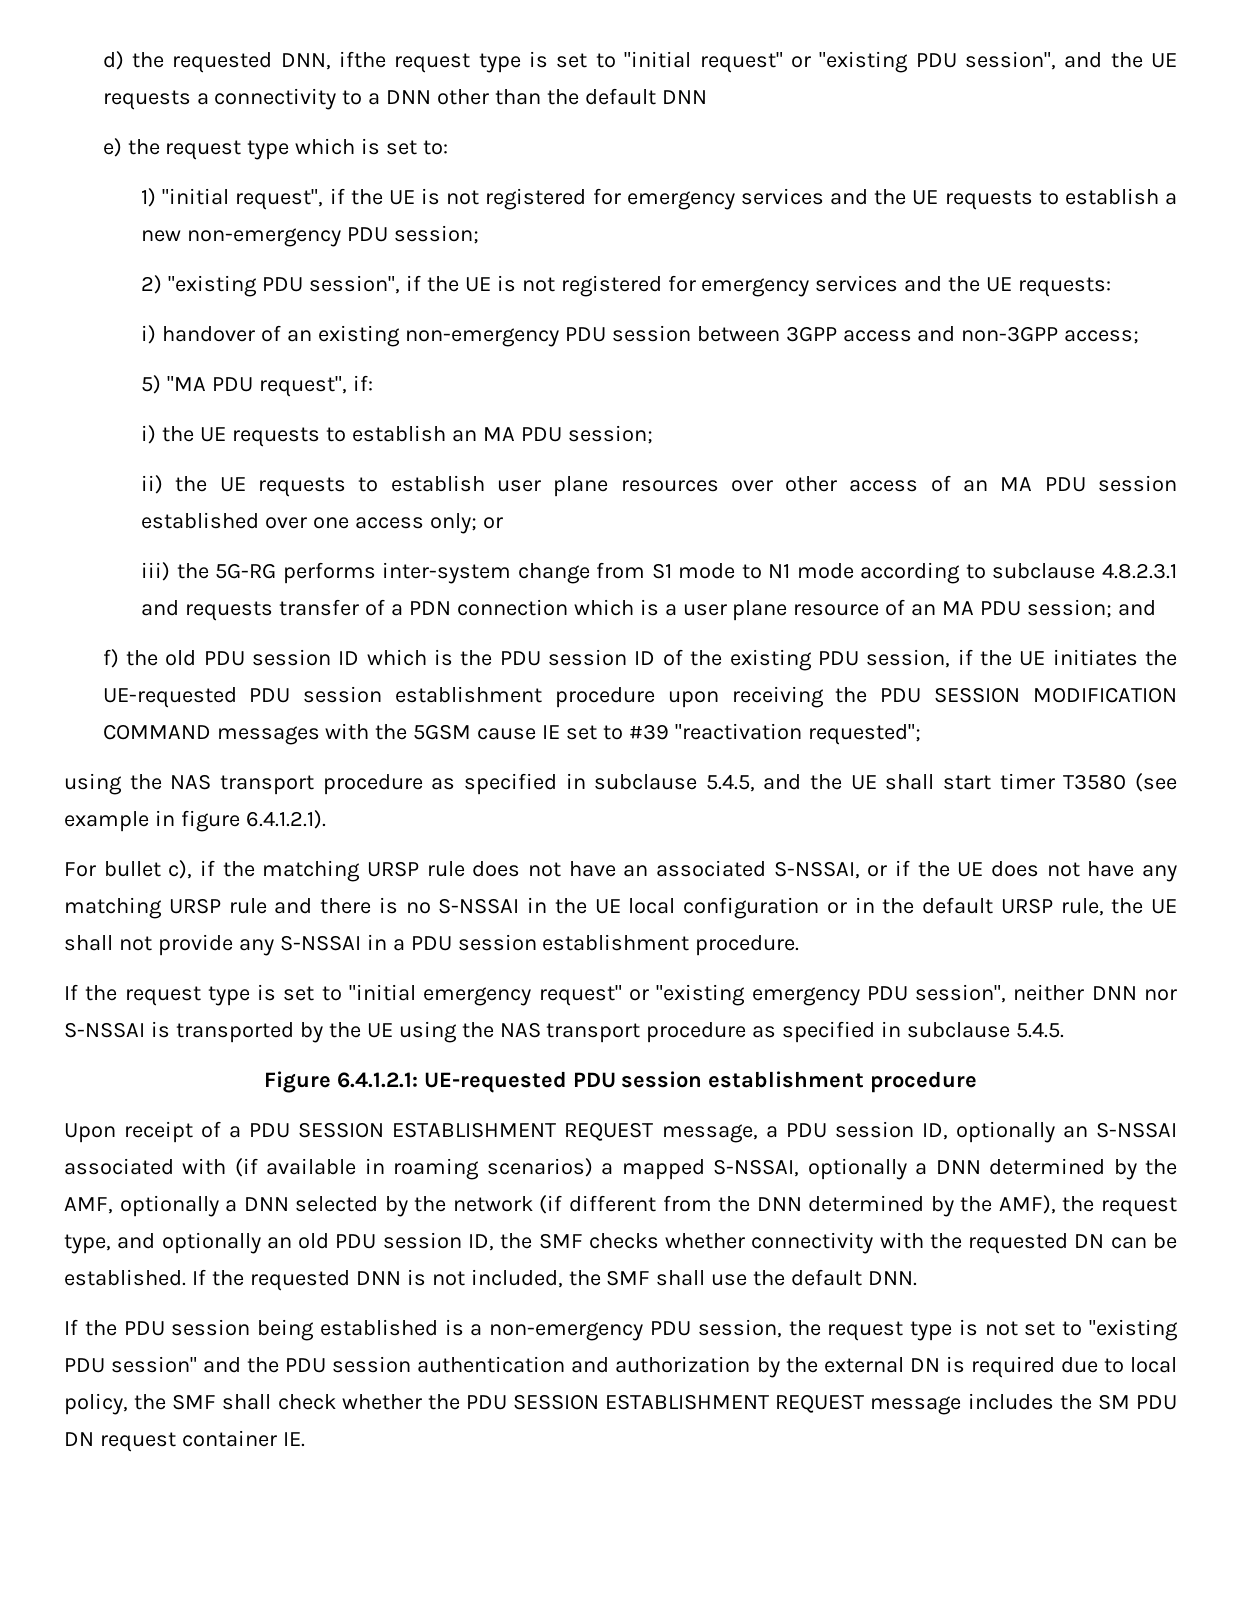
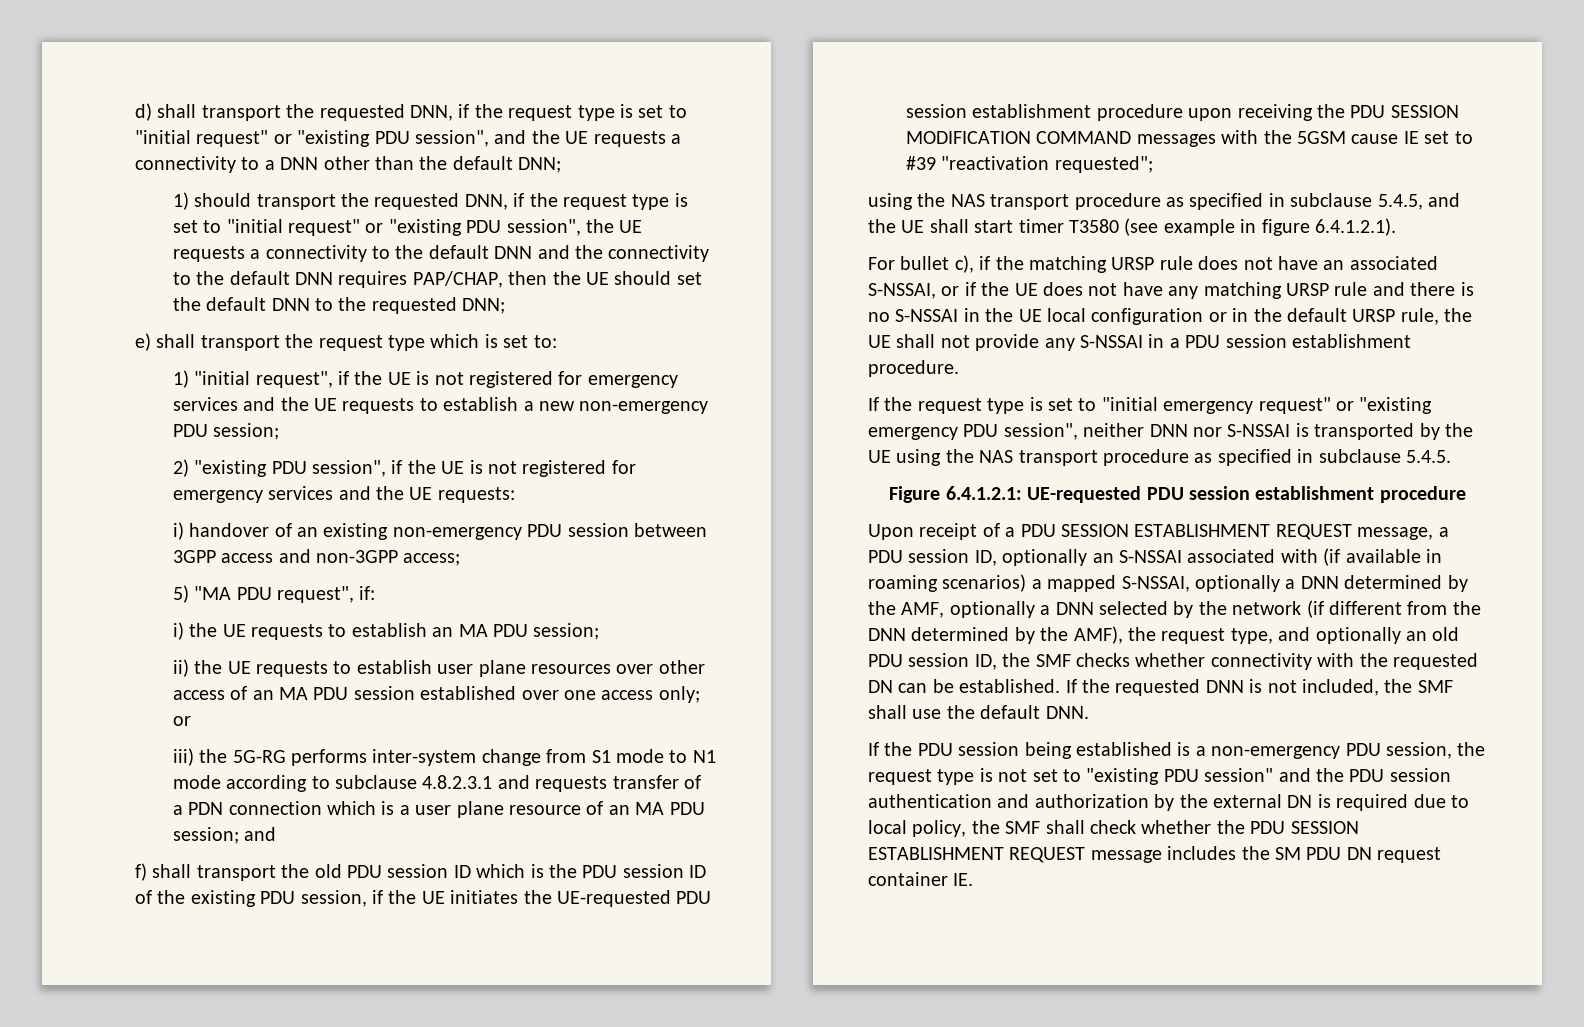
- d) the requested DNN, ifthe request type is set to "initial request" or "existing PDU session", and the UE requests a connectivity to a DNN other than the default DNN
+ d) shall transport the requested DNN, if the request type is set to "initial request" or "existing PDU session", and the UE requests a connectivity to a DNN other than the default DNN;
+ 1) should transport the requested DNN, if the request type is set to "initial request" or "existing PDU session", the UE requests a connectivity to the default DNN and the connectivity to the default DNN requires PAP/CHAP, then the UE should set the default DNN to the requested DNN;
- e) the request type which is set to:
+ e) shall transport the request type which is set to:
- f) the old PDU session ID which is the PDU session ID of the existing PDU session, if the UE initiates the UE-requested PDU session establishment procedure upon receiving the PDU SESSION MODIFICATION COMMAND messages with the 5GSM cause IE set to #39 "reactivation requested";
+ f) shall transport the old PDU session ID which is the PDU session ID of the existing PDU session, if the UE initiates the UE-requested PDU session establishment procedure upon receiving the PDU SESSION MODIFICATION COMMAND messages with the 5GSM cause IE set to #39 "reactivation requested";

